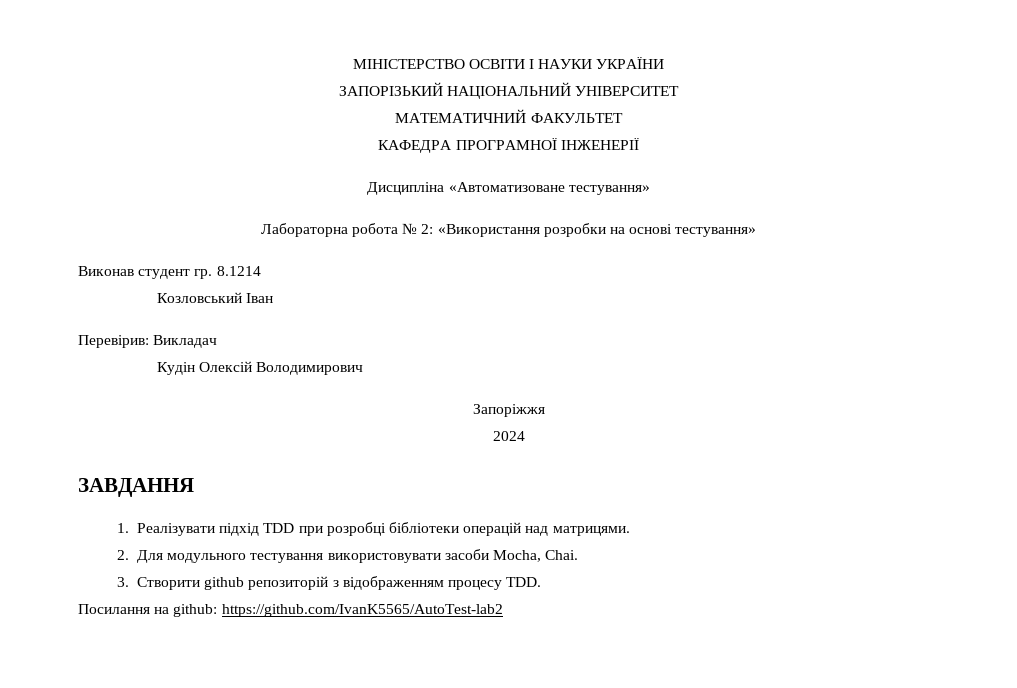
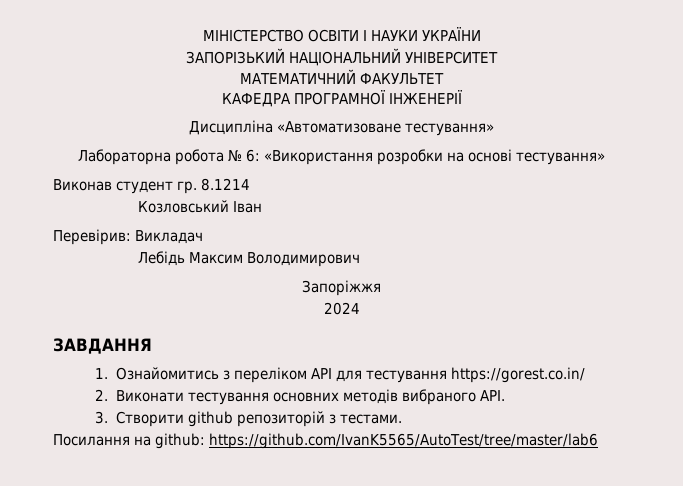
- Лабораторна робота № 2: «Використання розробки на основі тестування»
+ Лабораторна робота № 6: «Використання розробки на основі тестування»
- Кудін Олексій Володимирович
+ Лебідь Максим Володимирович
- 1. Реалізувати підхід TDD при розробці бібліотеки операцій над матрицями.
- 2. Для модульного тестування використовувати засоби Mocha, Chai.
+ 1. Ознайомитись з переліком API для тестування https://gorest.co.in/
+ 2. Виконати тестування основних методів вибраного API.
- 3. Створити github репозиторій з відображенням процесу TDD.
+ 3. Створити github репозиторій з тестами.
- Посилання на github: https://github.com/IvanK5565/AutoTest-lab2
+ Посилання на github: https://github.com/IvanK5565/AutoTest/tree/master/lab6

